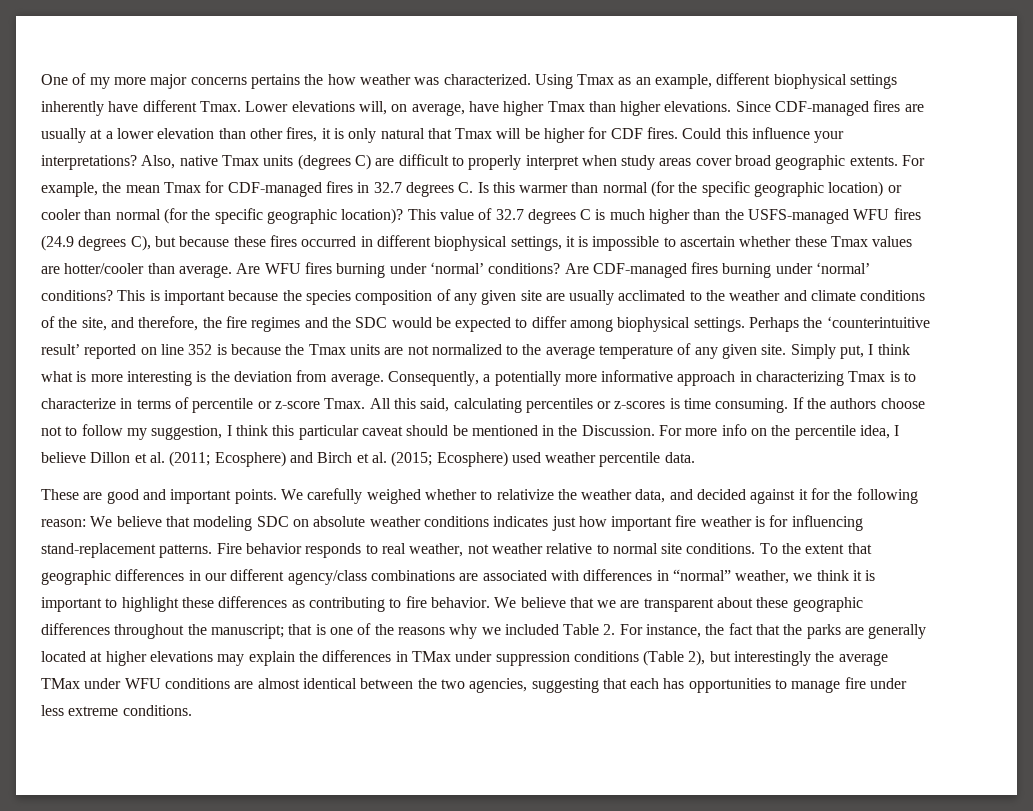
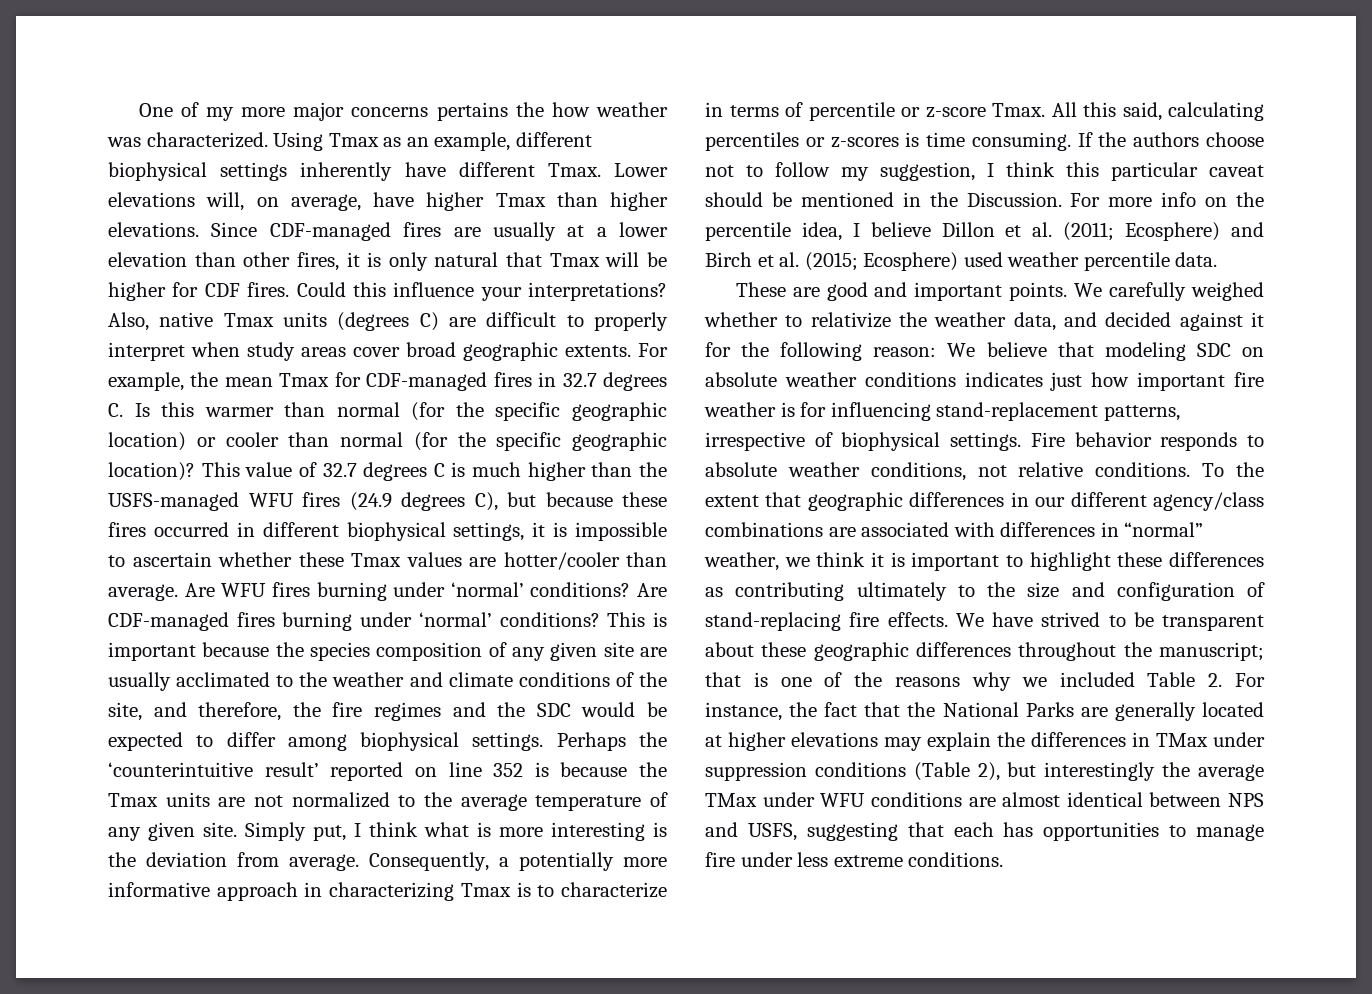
- We carefully weighed whether to relativize the weather data, and decided against it for the following reason: We believe that modeling SDC on absolute weather conditions indicates just how important fire weather is for influencing stand-replacement patterns. Fire behavior responds to real weather, not weather relative to normal site conditions.
+ We carefully weighed whether to relativize the weather data, and decided against it for the following reason: We believe that modeling SDC on absolute weather conditions indicates just how important fire weather is for influencing stand-replacement patterns, irrespective of biophysical settings. Fire behavior responds to absolute weather conditions, not relative conditions.
- To the extent that geographic differences in our different agency/class combinations are associated with differences in “normal” weather, we think it is important to highlight these differences as contributing to fire behavior. We believe that we are transparent about these geographic differences throughout the manuscript;
+ To the extent that geographic differences in our different agency/class combinations are associated with differences in “normal” weather, we think it is important to highlight these differences as contributing ultimately to the size and configuration of stand-replacing fire effects. We have strived to be transparent about these geographic differences throughout the manuscript;
- that is one of the reasons why we included Table 2. For instance, the fact that the parks are generally located at higher elevations may explain the differences in TMax under suppression conditions (Table 2), but interestingly the average TMax under WFU conditions are almost identical between the two agencies, suggesting that each has opportunities to manage fire under less extreme conditions.
+ that is one of the reasons why we included Table 2. For instance, the fact that the National Parks are generally located at higher elevations may explain the differences in TMax under suppression conditions (Table 2), but interestingly the average TMax under WFU conditions are almost identical between NPS and USFS, suggesting that each has opportunities to manage fire under less extreme conditions.

